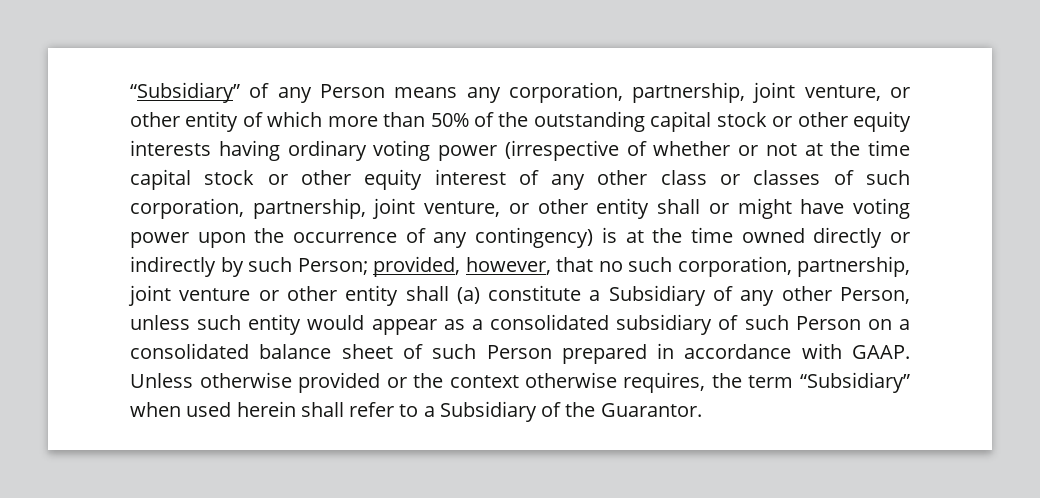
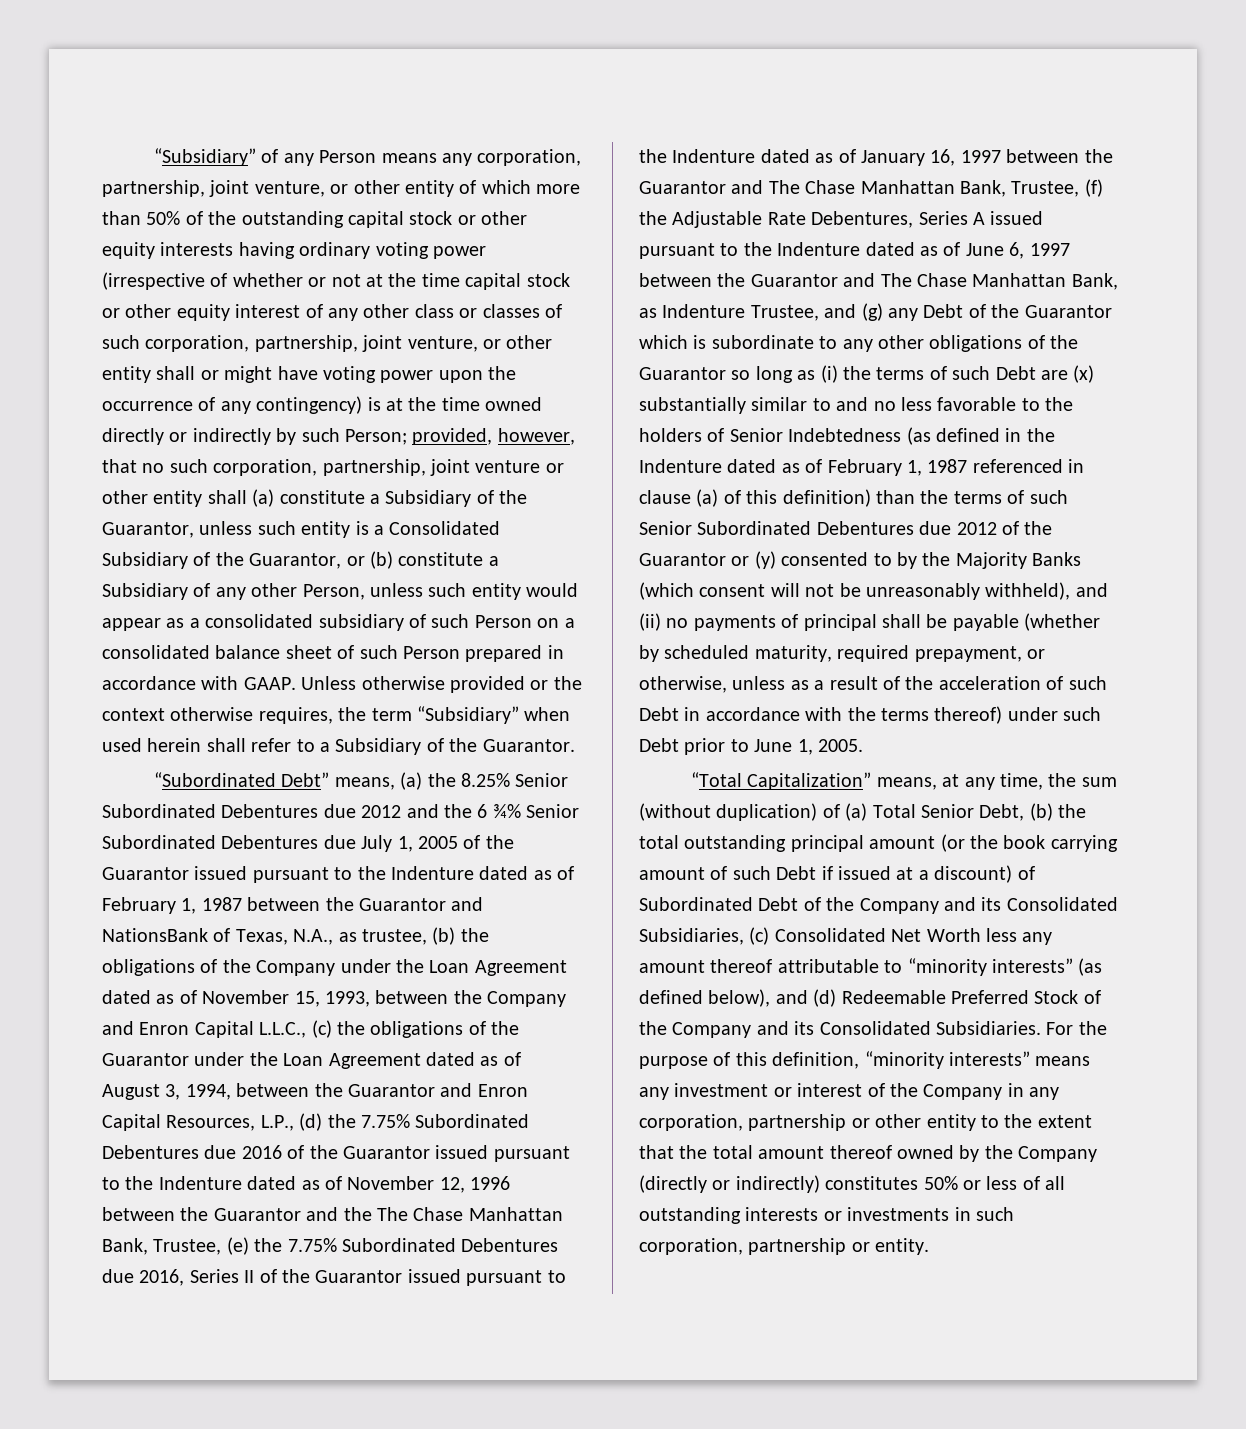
- provided, however, that no such corporation, partnership, joint venture or other entity shall (a) constitute a Subsidiary of any other Person, unless such entity would appear as a consolidated subsidiary of such Person on a consolidated balance sheet of such Person prepared in accordance with GAAP.
+ provided, however, that no such corporation, partnership, joint venture or other entity shall (a) constitute a Subsidiary of the Guarantor, unless such entity is a Consolidated Subsidiary of the Guarantor, or (b) constitute a Subsidiary of any other Person, unless such entity would appear as a consolidated subsidiary of such Person on a consolidated balance sheet of such Person prepared in accordance with GAAP.
+ “Subordinated Debt” means, (a) the 8.25% Senior Subordinated Debentures due 2012 and the 6 ¾% Senior Subordinated Debentures due July 1, 2005 of the Guarantor issued pursuant to the Indenture dated as of February 1, 1987 between the Guarantor and NationsBank of Texas, N.A., as trustee, (b) the obligations of the Company under the Loan Agreement dated as of November 15, 1993, between the Company and Enron Capital L.L.C., (c) the obligations of the Guarantor under the Loan Agreement dated as of August 3, 1994, between the Guarantor and Enron Capital Resources, L.P., (d) the 7.75% Subordinated Debentures due 2016 of the Guarantor issued pursuant to the Indenture dated as of November 12, 1996 between the Guarantor and the The Chase Manhattan Bank, Trustee, (e) the 7.75% Subordinated Debentures due 2016, Series II of the Guarantor issued pursuant to the Indenture dated as of January 16, 1997 between the Guarantor and The Chase Manhattan Bank, Trustee, (f) the Adjustable Rate Debentures, Series A issued pursuant to the Indenture dated as of June 6, 1997 between the Guarantor and The Chase Manhattan Bank, as Indenture Trustee, and (g) any Debt of the Guarantor which is subordinate to any other obligations of the Guarantor so long as (i) the terms of such Debt are (x) substantially similar to and no less favorable to the holders of Senior Indebtedness (as defined in the Indenture dated as of February 1, 1987 referenced in clause (a) of this definition) than the terms of such Senior Subordinated Debentures due 2012 of the Guarantor or (y) consented to by the Majority Banks (which consent will not be unreasonably withheld), and (ii) no payments of principal shall be payable (whether by scheduled maturity, required prepayment, or otherwise, unless as a result of the acceleration of such Debt in accordance with the terms thereof) under such Debt prior to June 1, 2005.
+ “Total Capitalization” means, at any time, the sum (without duplication) of (a) Total Senior Debt, (b) the total outstanding principal amount (or the book carrying amount of such Debt if issued at a discount) of Subordinated Debt of the Company and its Consolidated Subsidiaries, (c) Consolidated Net Worth less any amount thereof attributable to “minority interests” (as defined below), and (d) Redeemable Preferred Stock of the Company and its Consolidated Subsidiaries. For the purpose of this definition, “minority interests” means any investment or interest of the Company in any corporation, partnership or other entity to the extent that the total amount thereof owned by the Company (directly or indirectly) constitutes 50% or less of all outstanding interests or investments in such corporation, partnership or entity.

